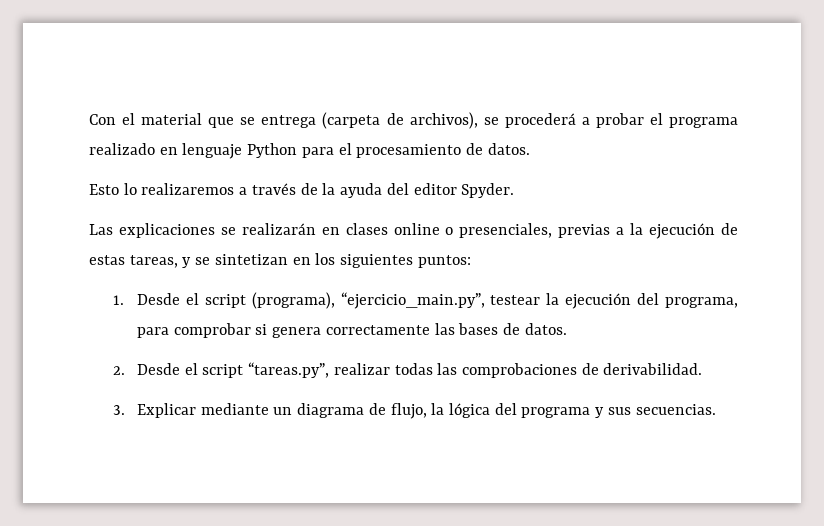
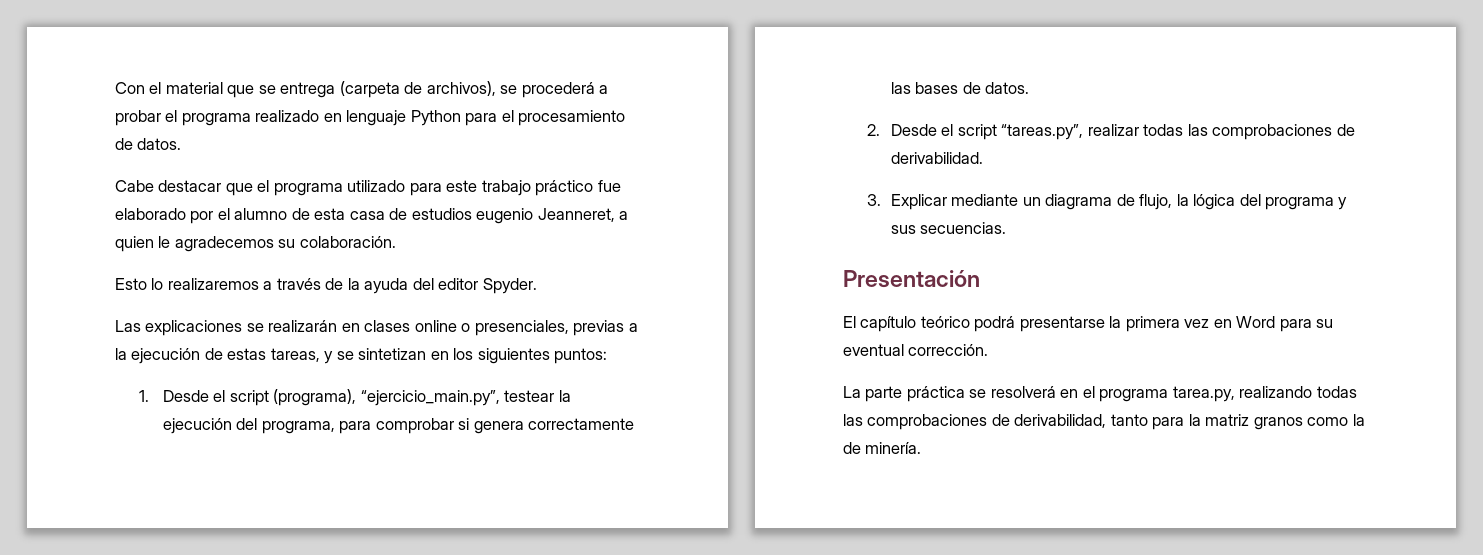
+ Cabe destacar que el programa utilizado para este trabajo práctico fue elaborado por el alumno de esta casa de estudios eugenio Jeanneret, a quien le agradecemos su colaboración.
+ Presentación
+ El capítulo teórico podrá presentarse la primera vez en Word para su eventual corrección.
+ La parte práctica se resolverá en el programa tarea.py, realizando todas las comprobaciones de derivabilidad, tanto para la matriz granos como la de minería.

